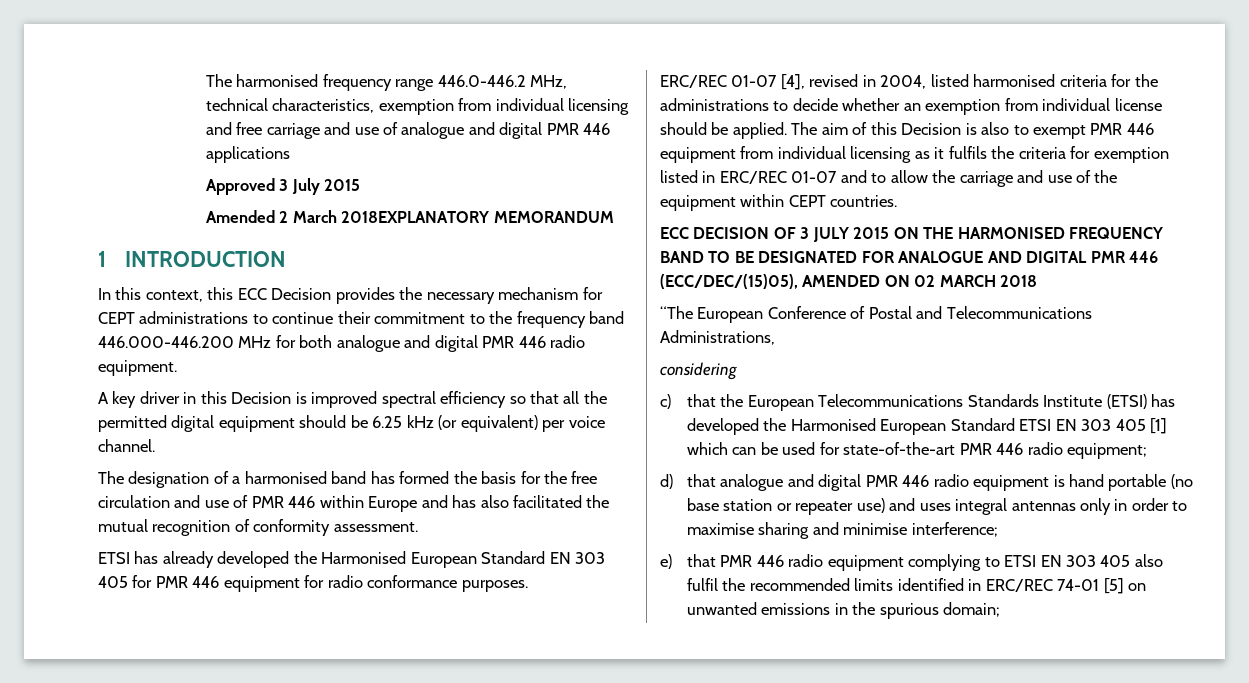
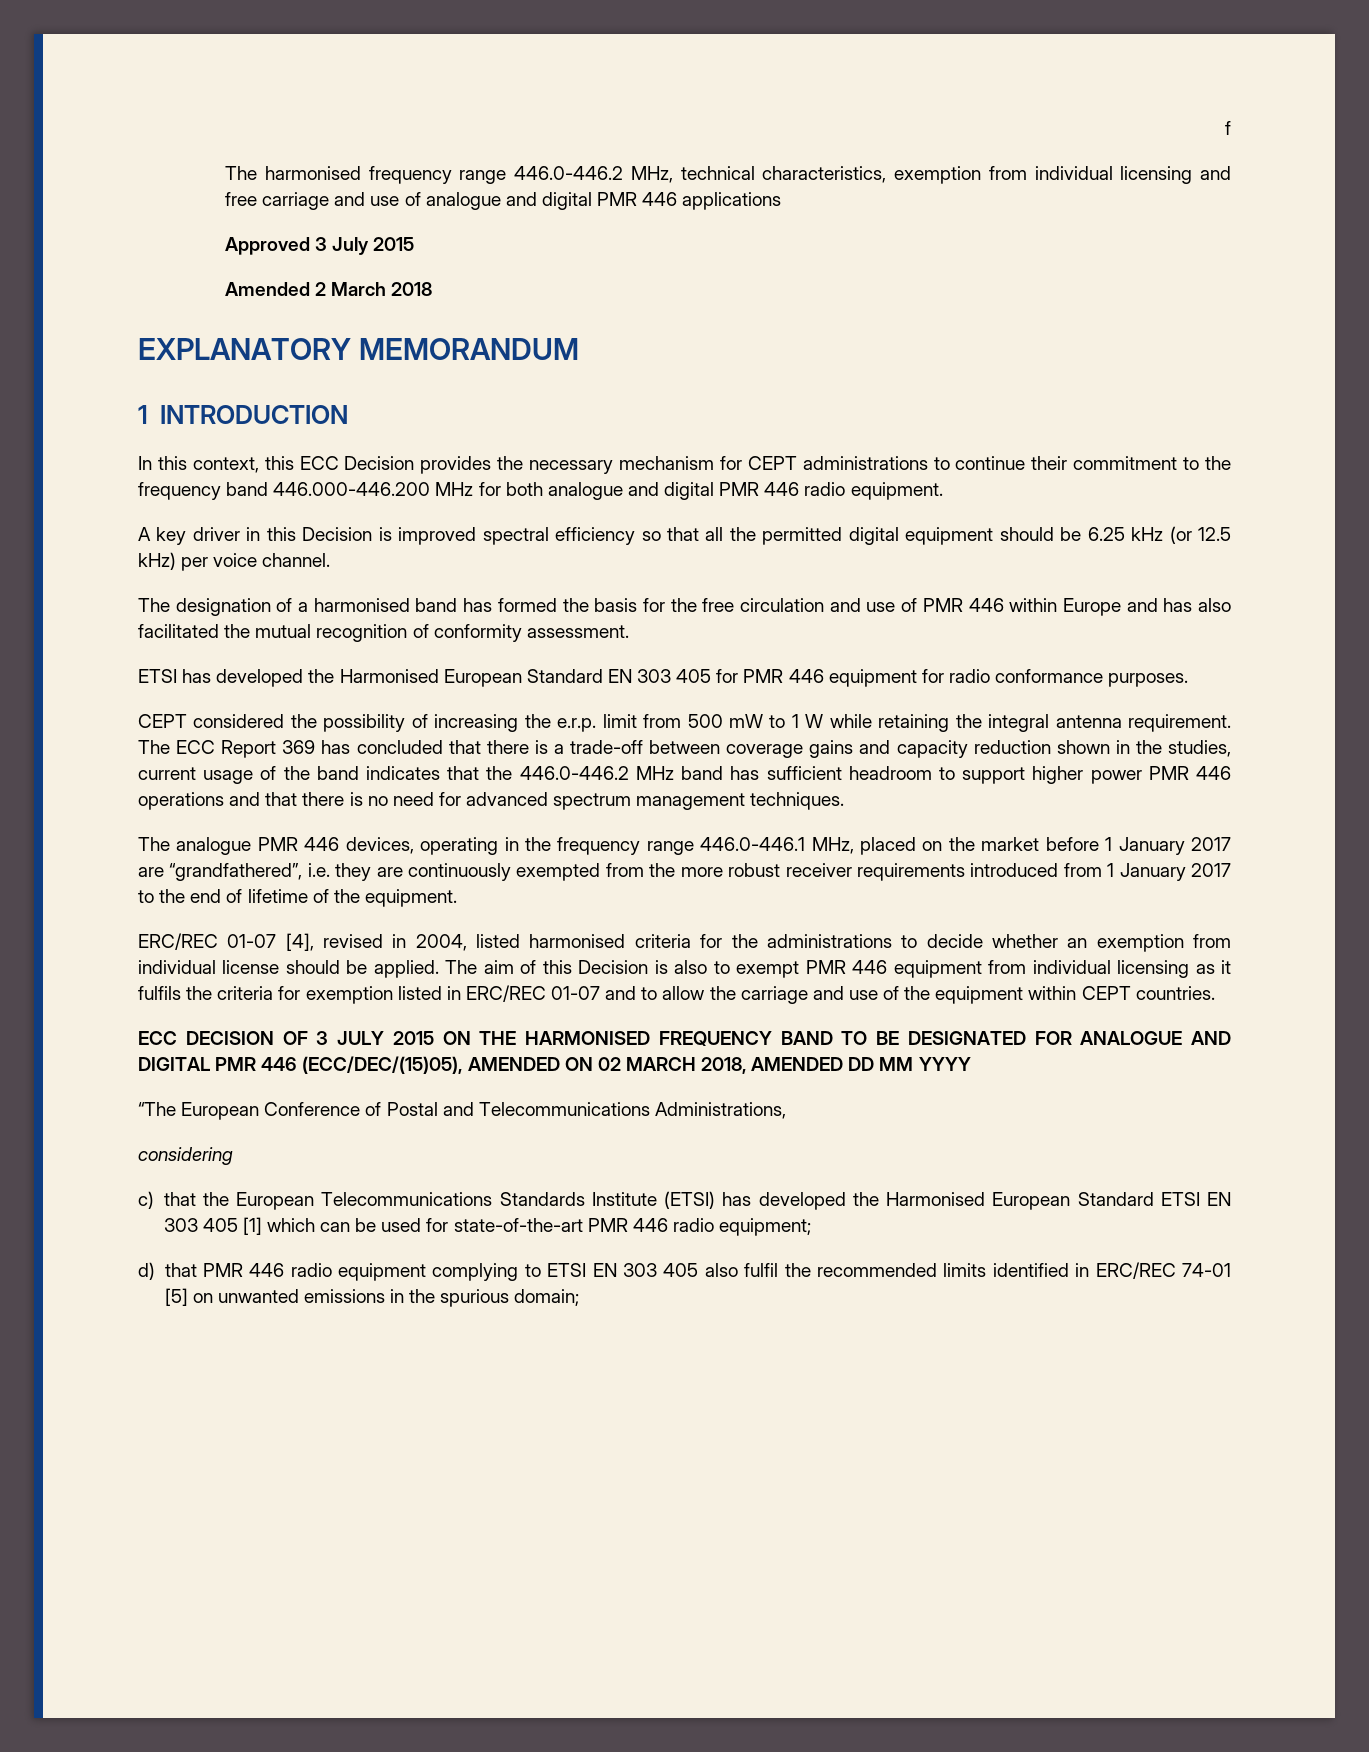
+ f
- Amended 2 March 2018EXPLANATORY MEMORANDUM
+ Amended 2 March 2018
+ EXPLANATORY MEMORANDUM
- A key driver in this Decision is improved spectral efficiency so that all the permitted digital equipment should be 6.25 kHz (or equivalent) per voice channel.
+ A key driver in this Decision is improved spectral efficiency so that all the permitted digital equipment should be 6.25 kHz (or 12.5 kHz) per voice channel.
- ETSI has already developed the Harmonised European Standard EN 303 405 for PMR 446 equipment for radio conformance purposes.
+ ETSI has developed the Harmonised European Standard EN 303 405 for PMR 446 equipment for radio conformance purposes.
+ CEPT considered the possibility of increasing the e.r.p. limit from 500 mW to 1 W while retaining the integral antenna requirement. The ECC Report 369 has concluded that there is a trade-off between coverage gains and capacity reduction shown in the studies, current usage of the band indicates that the 446.0-446.2 MHz band has sufficient headroom to support higher power PMR 446 operations and that there is no need for advanced spectrum management techniques.
+ The analogue PMR 446 devices, operating in the frequency range 446.0-446.1 MHz, placed on the market before 1 January 2017 are “grandfathered”, i.e. they are continuously exempted from the more robust receiver requirements introduced from 1 January 2017 to the end of lifetime of the equipment.
- ECC DECISION OF 3 JULY 2015 ON THE HARMONISED FREQUENCY BAND TO BE DESIGNATED FOR ANALOGUE AND DIGITAL PMR 446 (ECC/DEC/(15)05), AMENDED ON 02 MARCH 2018
+ ECC DECISION OF 3 JULY 2015 ON THE HARMONISED FREQUENCY BAND TO BE DESIGNATED FOR ANALOGUE AND DIGITAL PMR 446 (ECC/DEC/(15)05), AMENDED ON 02 MARCH 2018, AMENDED DD MM YYYY
- d) that analogue and digital PMR 446 radio equipment is hand portable (no base station or repeater use) and uses integral antennas only in order to maximise sharing and minimise interference;
- e) that PMR 446 radio equipment complying to ETSI EN 303 405 also fulfil the recommended limits identified in ERC/REC 74-01 [5] on unwanted emissions in the spurious domain;
+ d) that PMR 446 radio equipment complying to ETSI EN 303 405 also fulfil the recommended limits identified in ERC/REC 74-01 [5] on unwanted emissions in the spurious domain;

